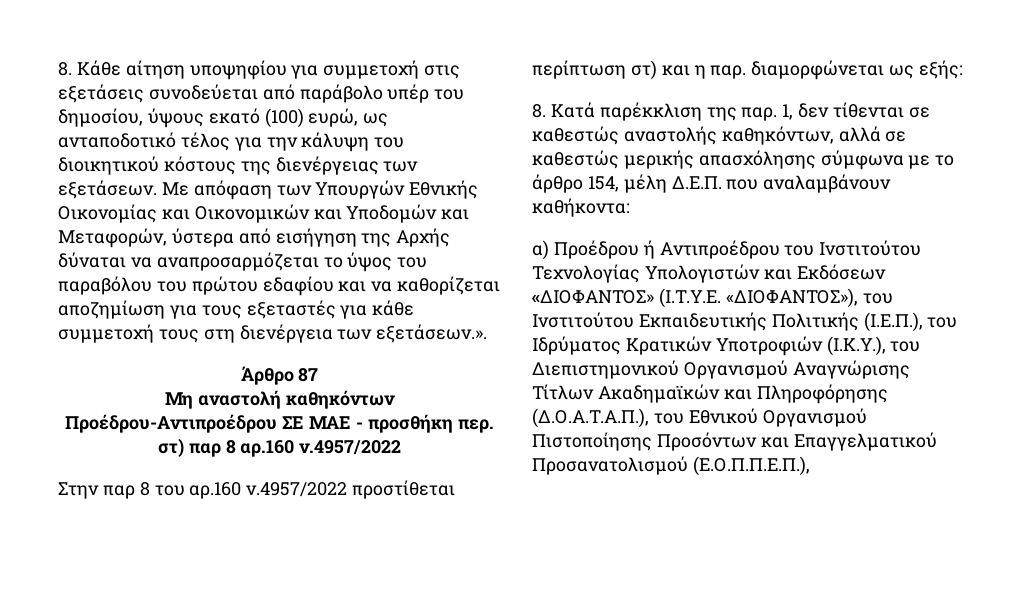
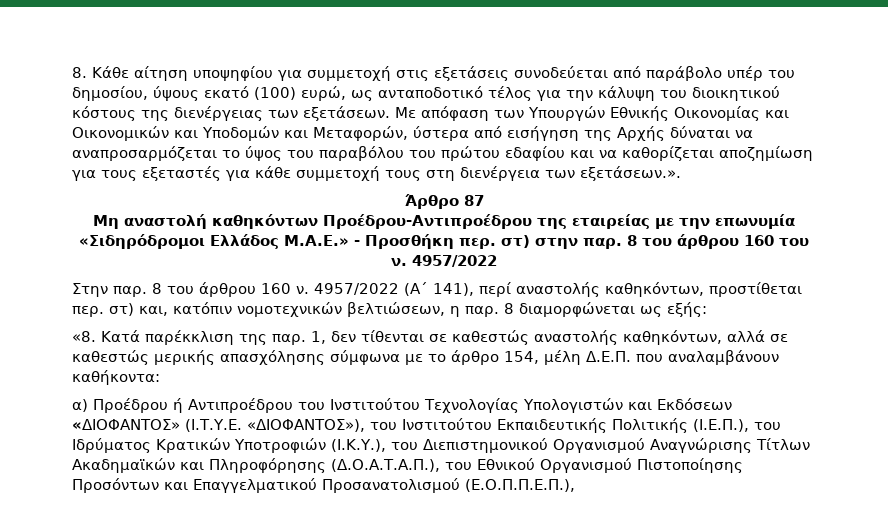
- Μη αναστολή καθηκόντων Προέδρου-Αντιπροέδρου ΣΕ ΜΑΕ - προσθήκη περ. στ) παρ 8 αρ.160 ν.4957/2022
+ Μη αναστολή καθηκόντων Προέδρου-Αντιπροέδρου της εταιρείας με την επωνυμία «Σιδηρόδρομοι Ελλάδος Μ.Α.Ε.» - Προσθήκη περ. στ) στην παρ. 8 του άρθρου 160 του ν. 4957/2022
- Στην παρ 8 του αρ.160 ν.4957/2022 προστίθεται περίπτωση στ) και η παρ. διαμορφώνεται ως εξής:
+ Στην παρ. 8 του άρθρου 160 ν. 4957/2022 (Α΄ 141), περί αναστολής καθηκόντων, προστίθεται περ. στ) και, κατόπιν νομοτεχνικών βελτιώσεων, η παρ. 8 διαμορφώνεται ως εξής:
- 8. Κατά παρέκκλιση της παρ.
+ «8. Κατά παρέκκλιση της παρ.

